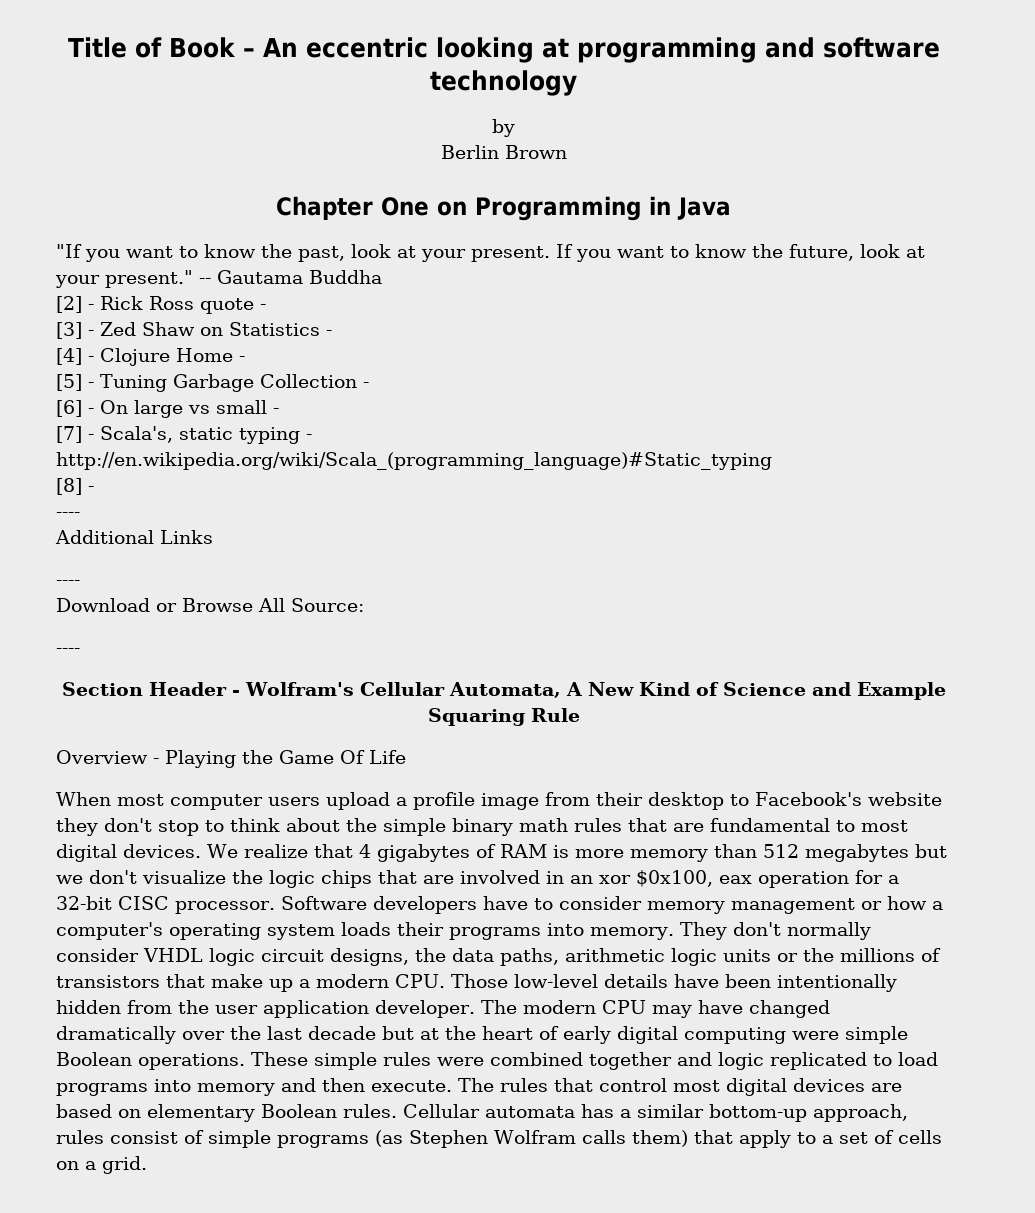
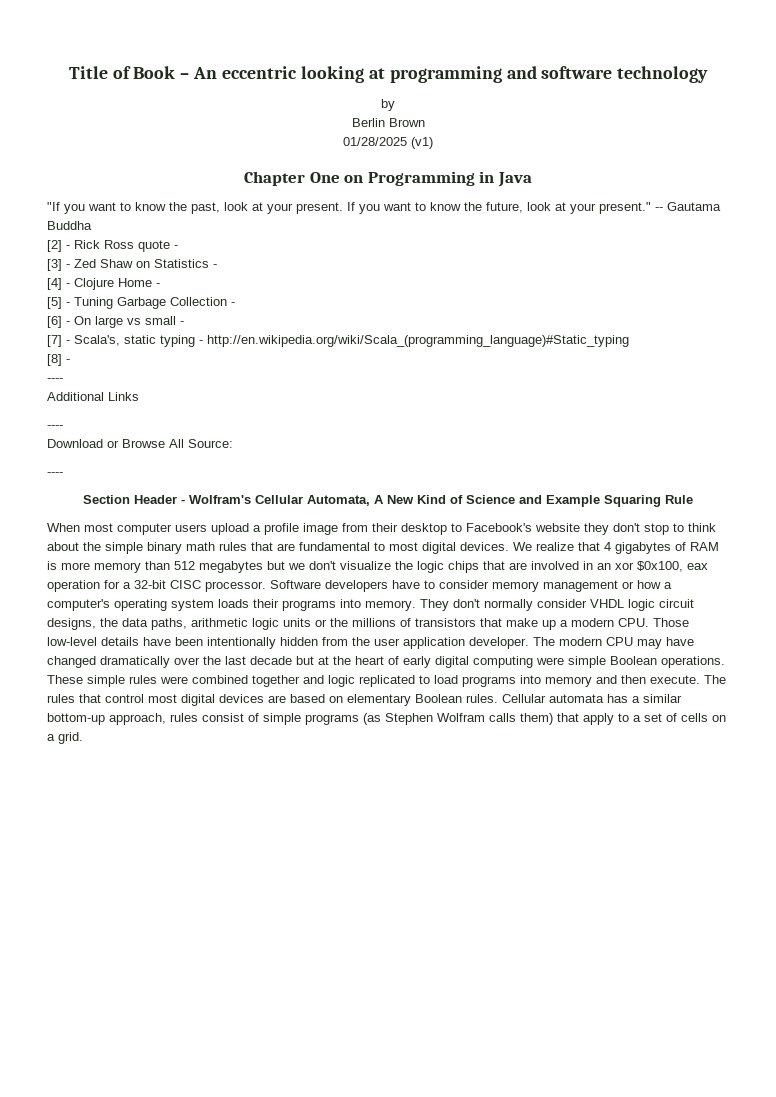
+ 01/28/2025 (v1)
- Overview - Playing the Game Of Life

